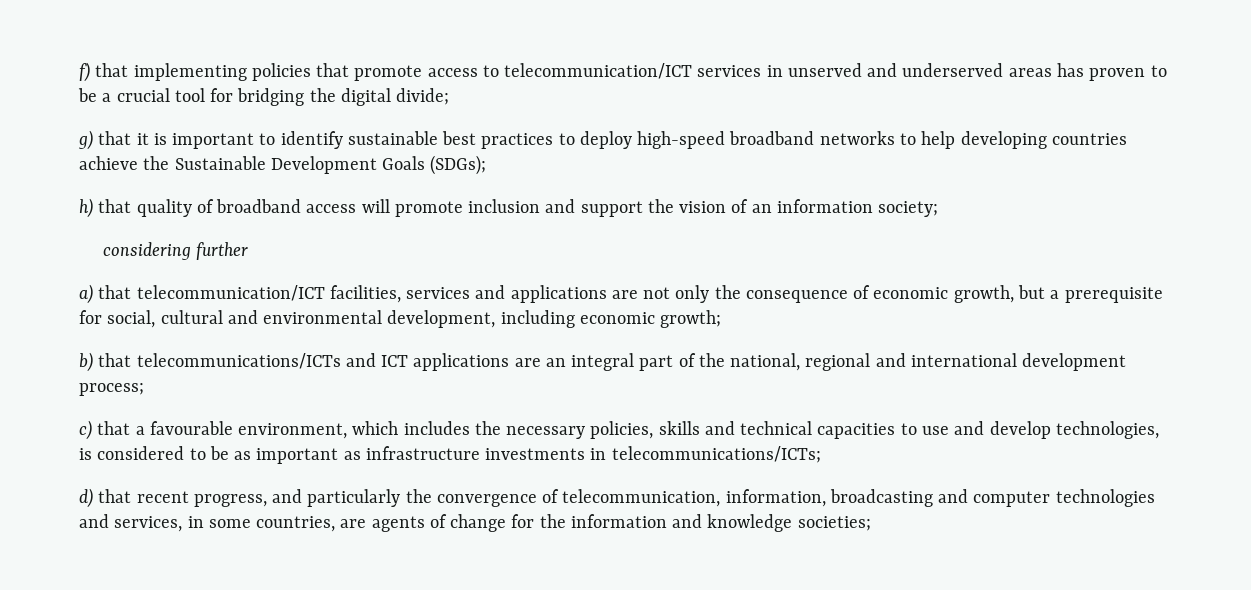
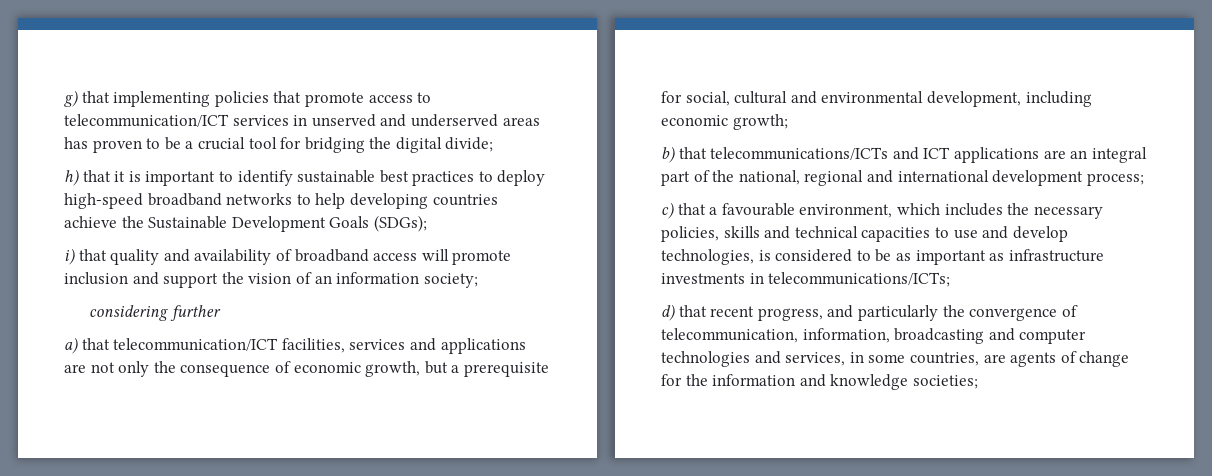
- f) that implementing policies that promote access to telecommunication/ICT services in unserved and underserved areas has proven to be a crucial tool for bridging the digital divide;
+ g) that implementing policies that promote access to telecommunication/ICT services in unserved and underserved areas has proven to be a crucial tool for bridging the digital divide;
- g) that it is important to identify sustainable best practices to deploy high-speed broadband networks to help developing countries achieve the Sustainable Development Goals (SDGs);
+ h) that it is important to identify sustainable best practices to deploy high-speed broadband networks to help developing countries achieve the Sustainable Development Goals (SDGs);
- h) that quality of broadband access will promote inclusion and support the vision of an information society;
+ i) that quality and availability of broadband access will promote inclusion and support the vision of an information society;

